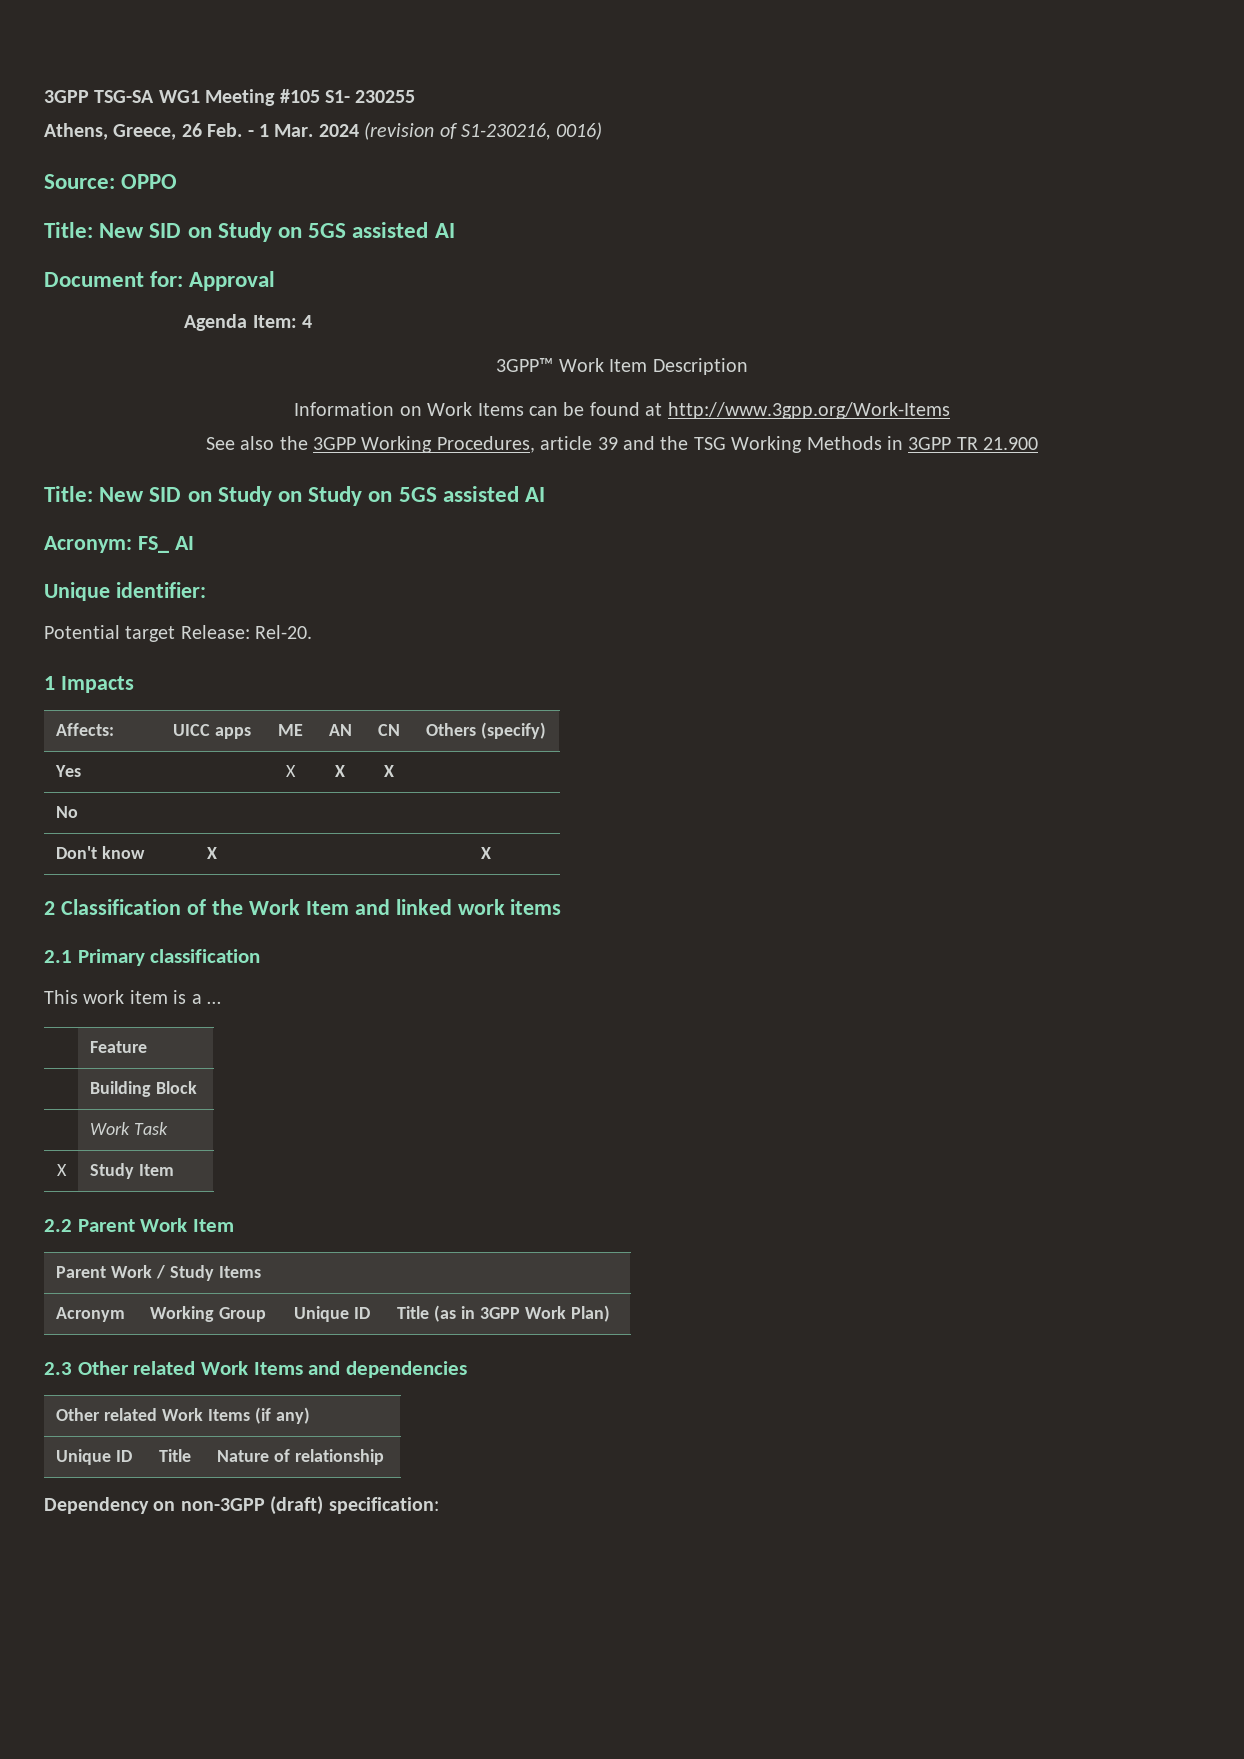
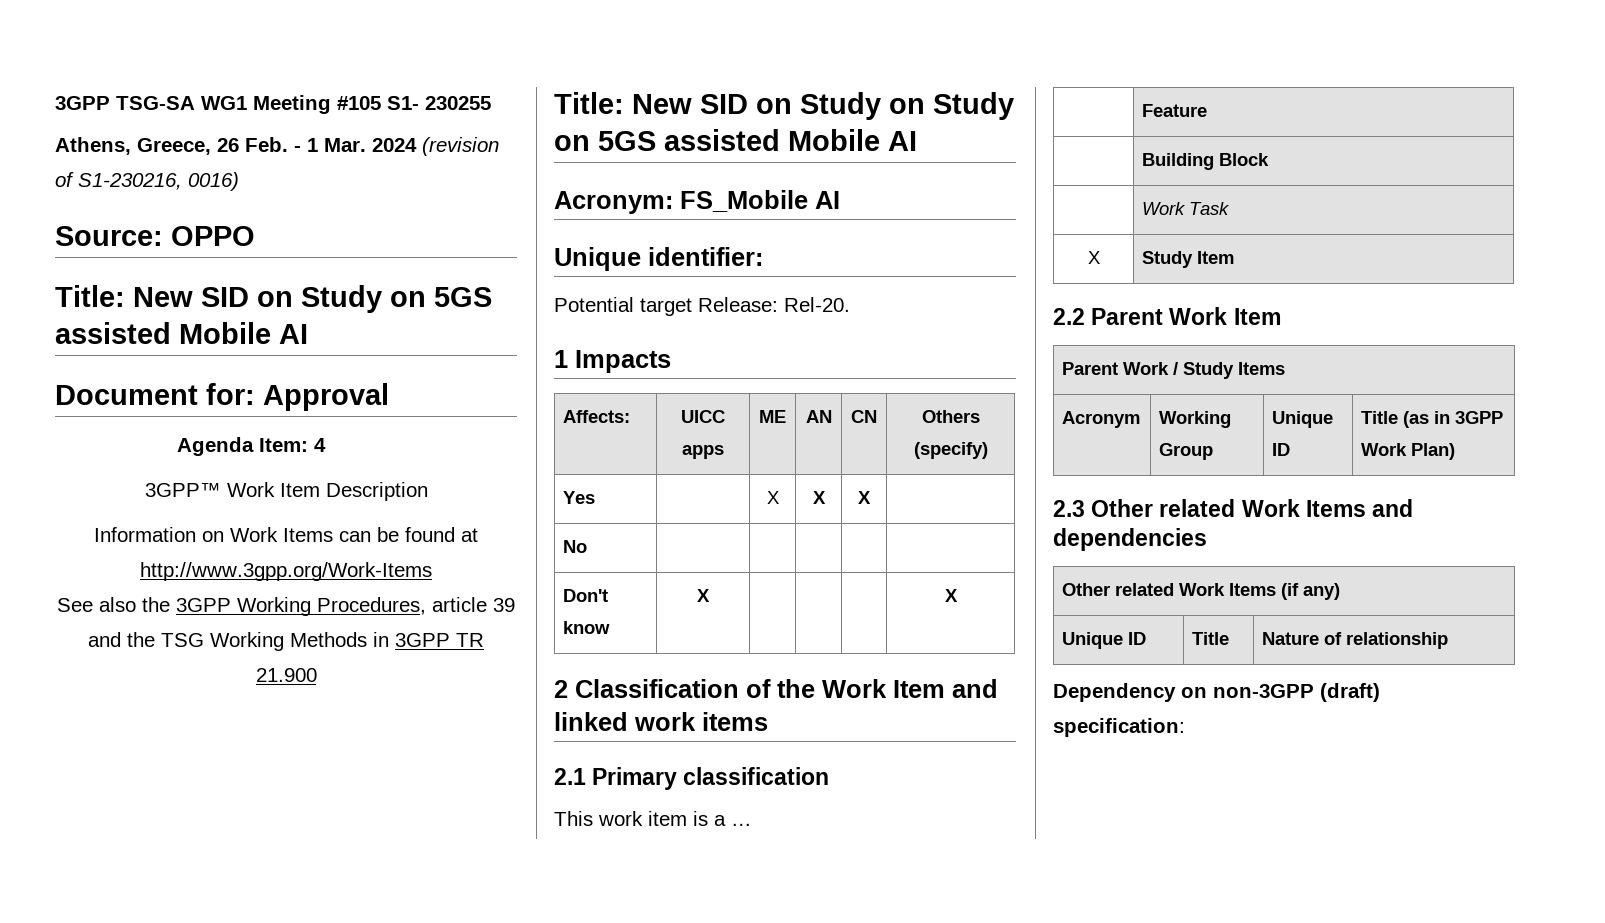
- Title: New SID on Study on 5GS assisted AI
+ Title: New SID on Study on 5GS assisted Mobile AI
- Title: New SID on Study on Study on 5GS assisted AI
+ Title: New SID on Study on Study on 5GS assisted Mobile AI
- Acronym: FS_ AI
+ Acronym: FS_Mobile AI

